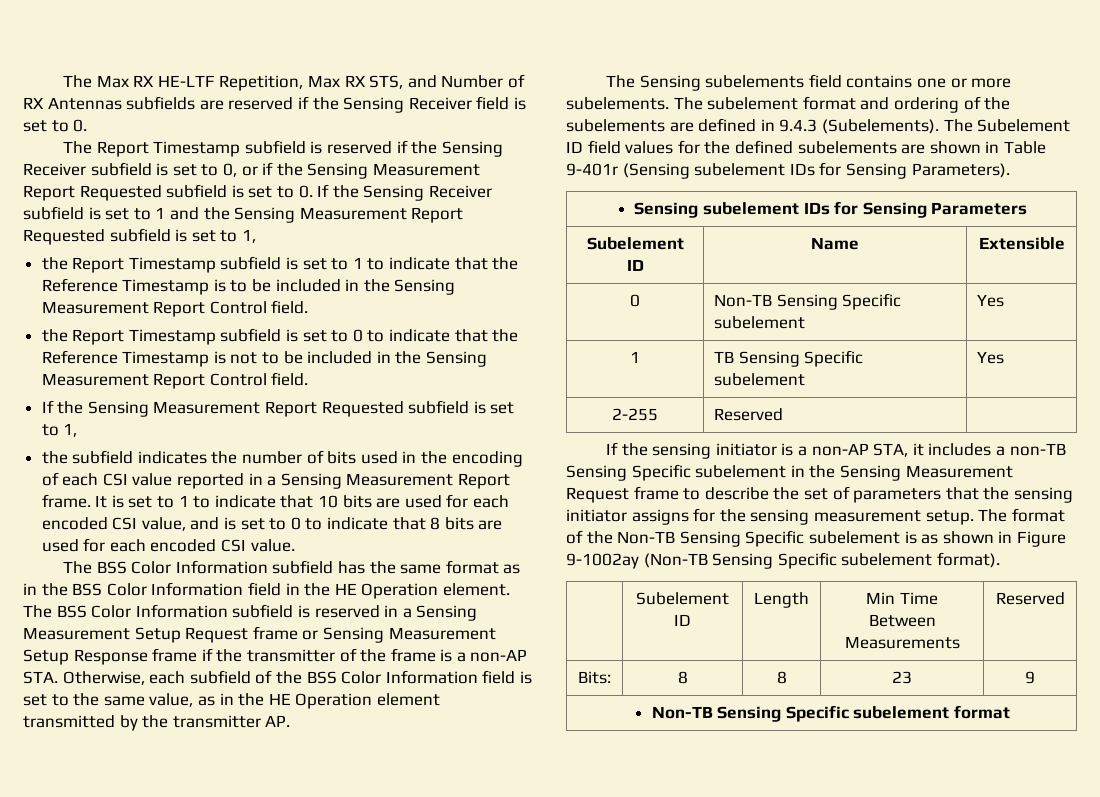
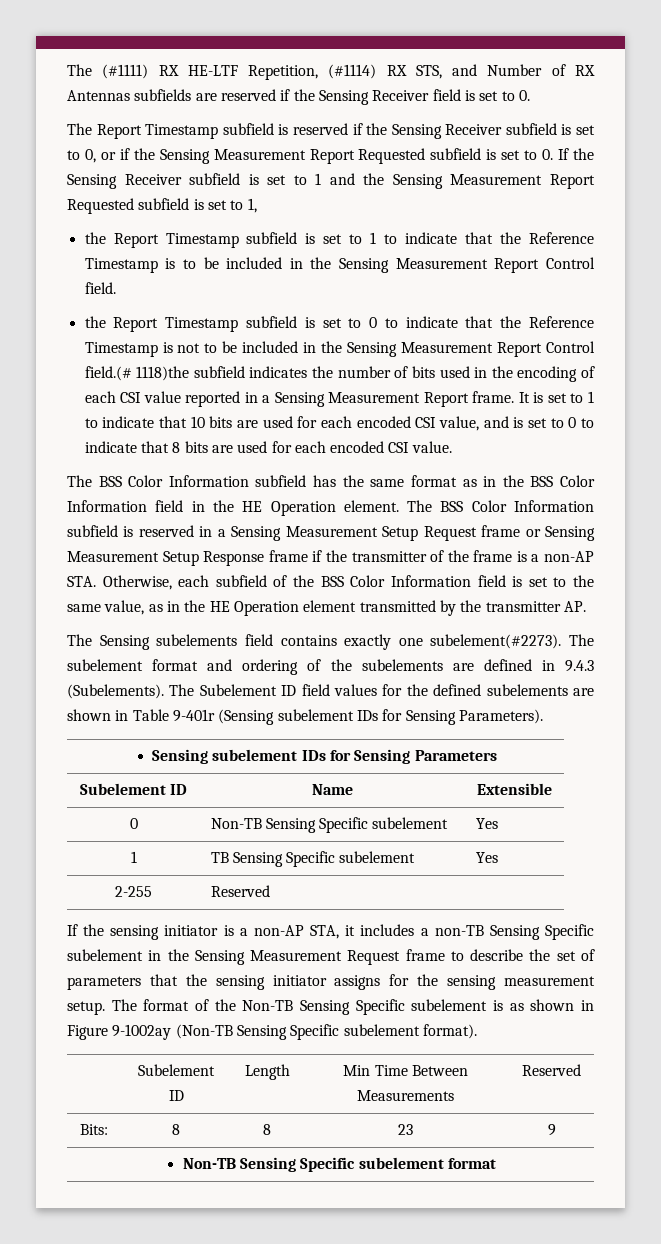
- The Max RX HE-LTF Repetition, Max RX STS, and Number of RX Antennas subfields are reserved if the Sensing Receiver field is set to 0.
+ The (#1111) RX HE-LTF Repetition, (#1114) RX STS, and Number of RX Antennas subfields are reserved if the Sensing Receiver field is set to 0.
- the Report Timestamp subfield is set to 0 to indicate that the Reference Timestamp is not to be included in the Sensing Measurement Report Control field.
- If the Sensing Measurement Report Requested subfield is set to 1,
- the subfield indicates the number of bits used in the encoding of each CSI value reported in a Sensing Measurement Report frame.
+ the Report Timestamp subfield is set to 0 to indicate that the Reference Timestamp is not to be included in the Sensing Measurement Report Control field.(# 1118)the subfield indicates the number of bits used in the encoding of each CSI value reported in a Sensing Measurement Report frame.
- The Sensing subelements field contains one or more subelements.
+ The Sensing subelements field contains exactly one subelement(#2273).

